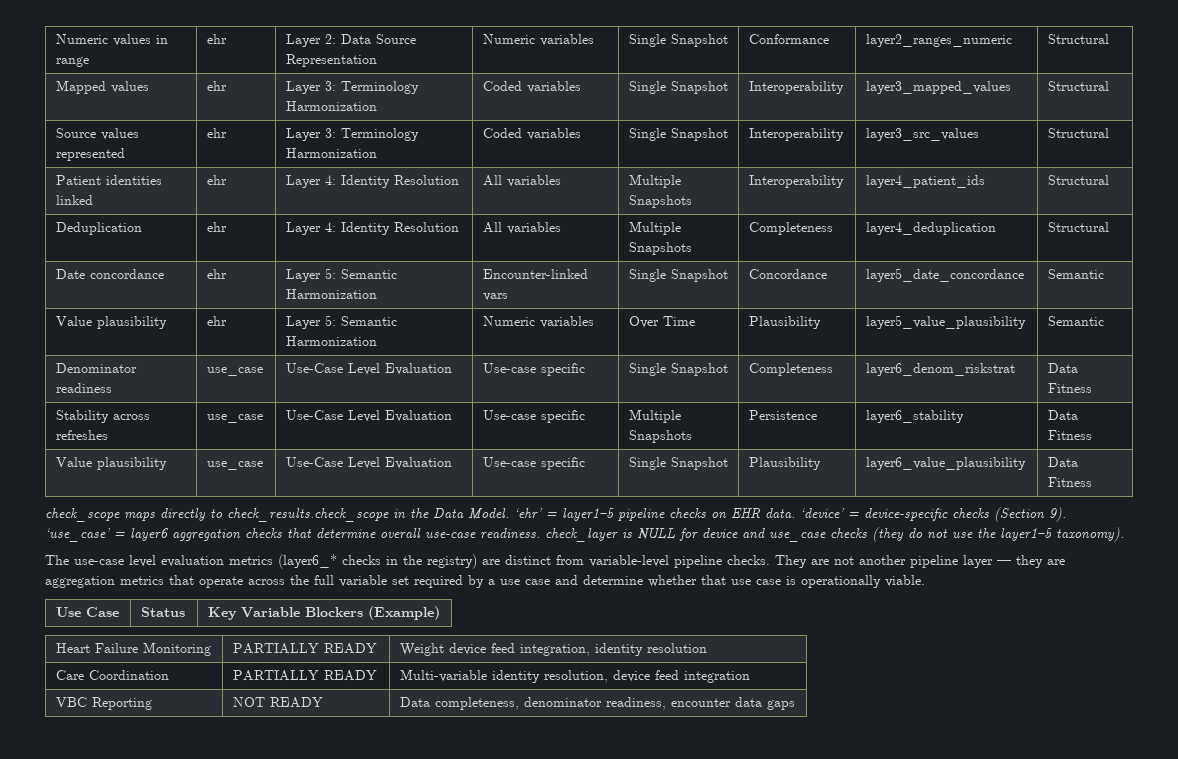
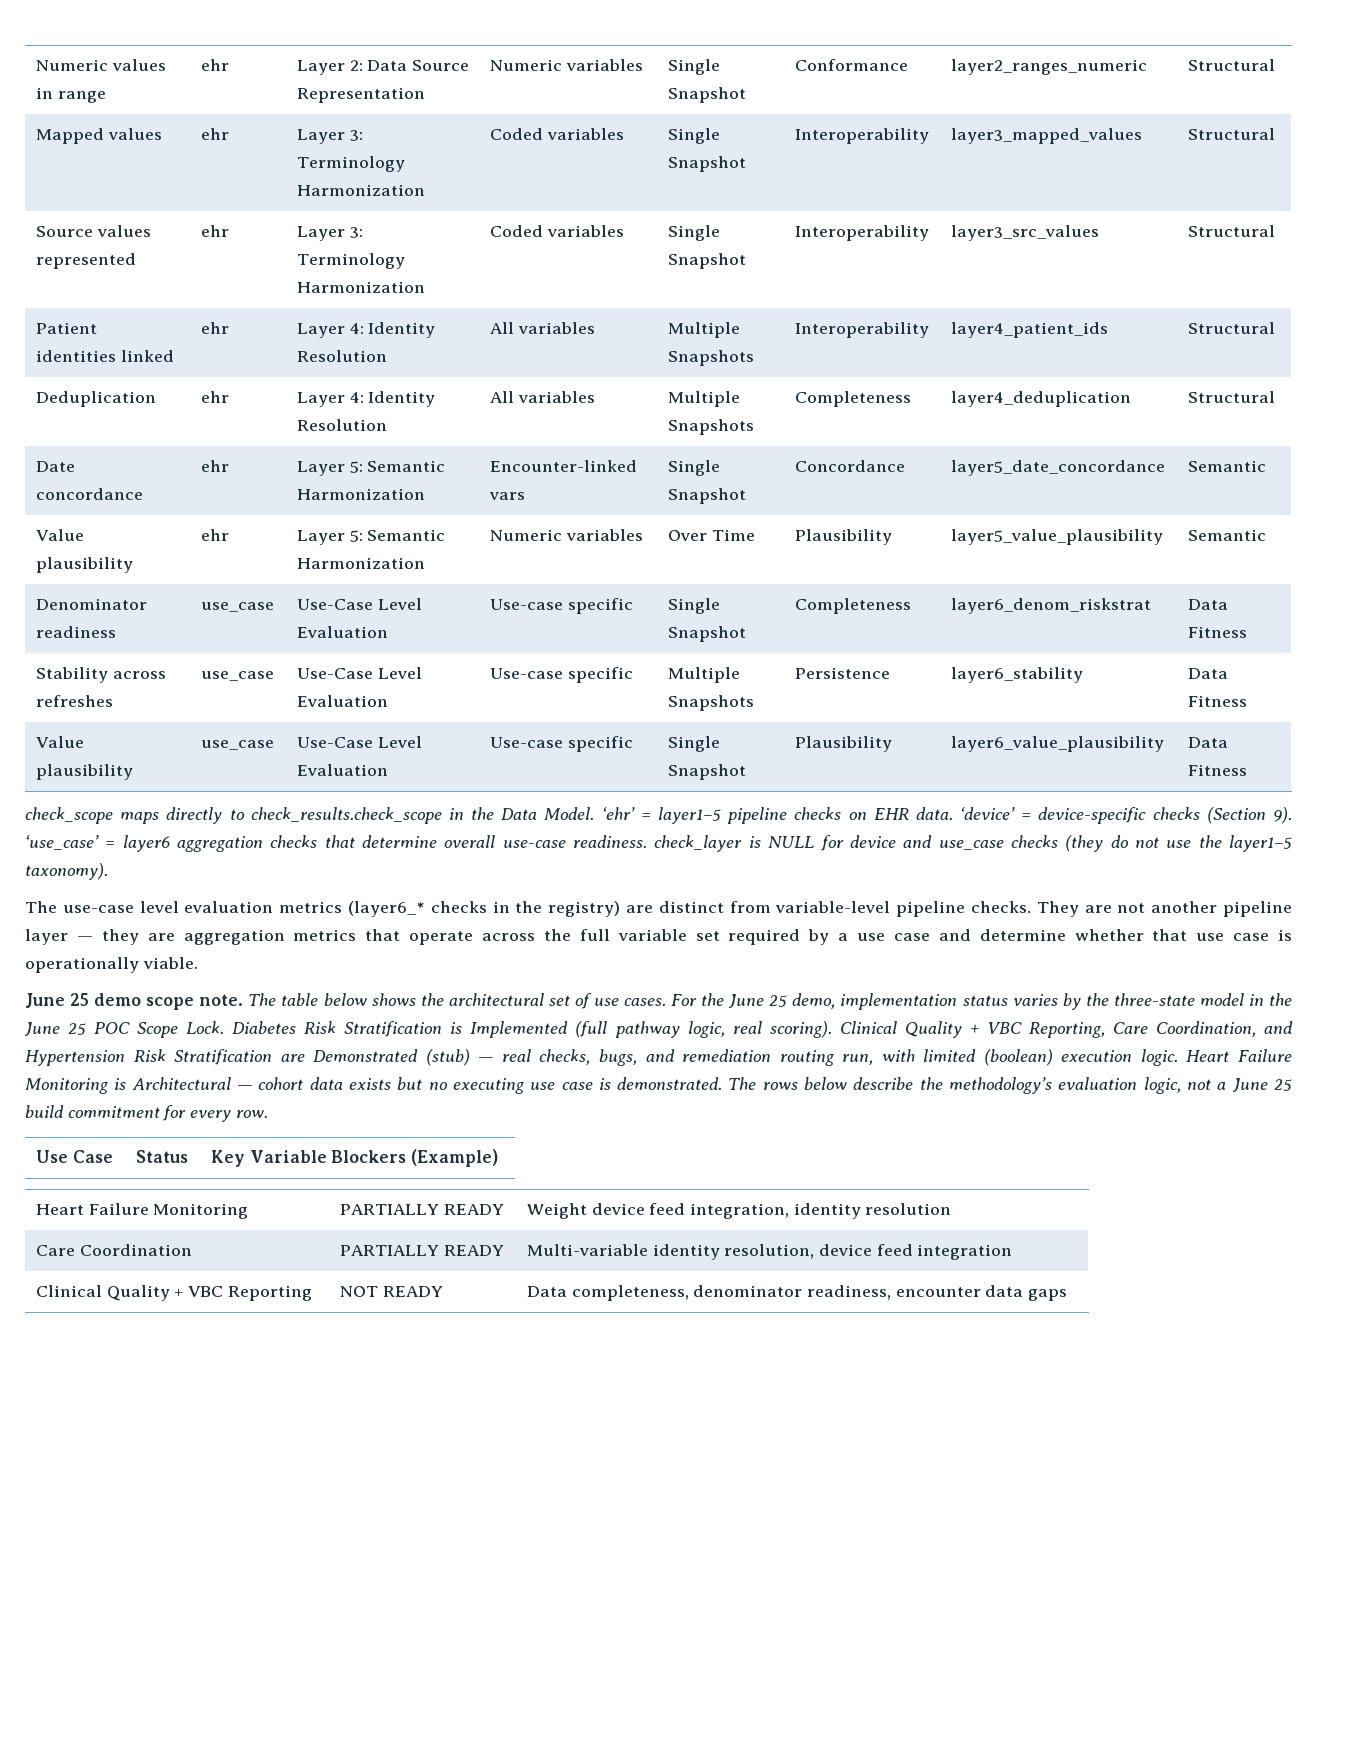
+ June 25 demo scope note. The table below shows the architectural set of use cases. For the June 25 demo, implementation status varies by the three-state model in the June 25 POC Scope Lock. Diabetes Risk Stratification is Implemented (full pathway logic, real scoring). Clinical Quality + VBC Reporting, Care Coordination, and Hypertension Risk Stratification are Demonstrated (stub) — real checks, bugs, and remediation routing run, with limited (boolean) execution logic. Heart Failure Monitoring is Architectural — cohort data exists but no executing use case is demonstrated. The rows below describe the methodology’s evaluation logic, not a June 25 build commitment for every row.
- VBC Reporting | NOT READY | Data completeness, denominator readiness, encounter data gaps
+ Clinical Quality + VBC Reporting | NOT READY | Data completeness, denominator readiness, encounter data gaps

